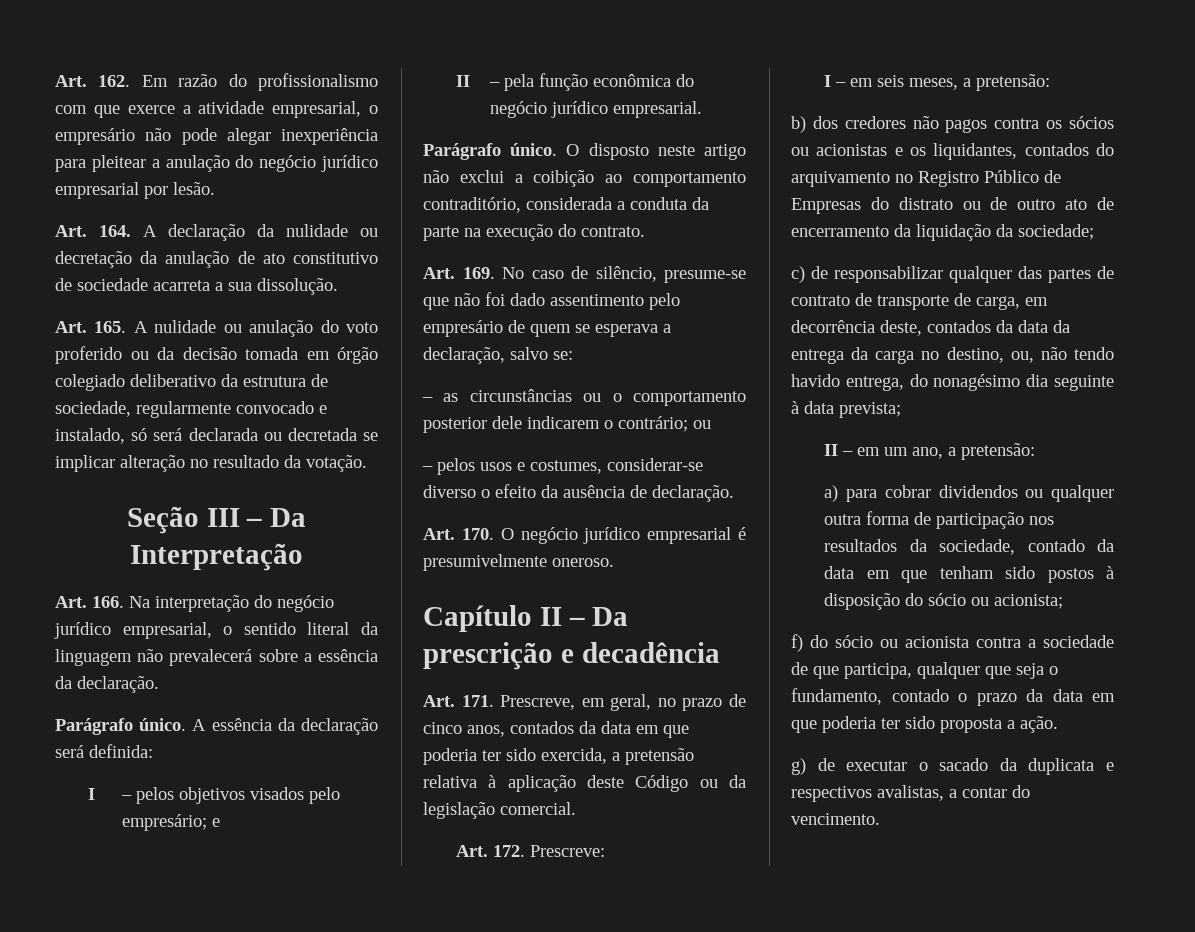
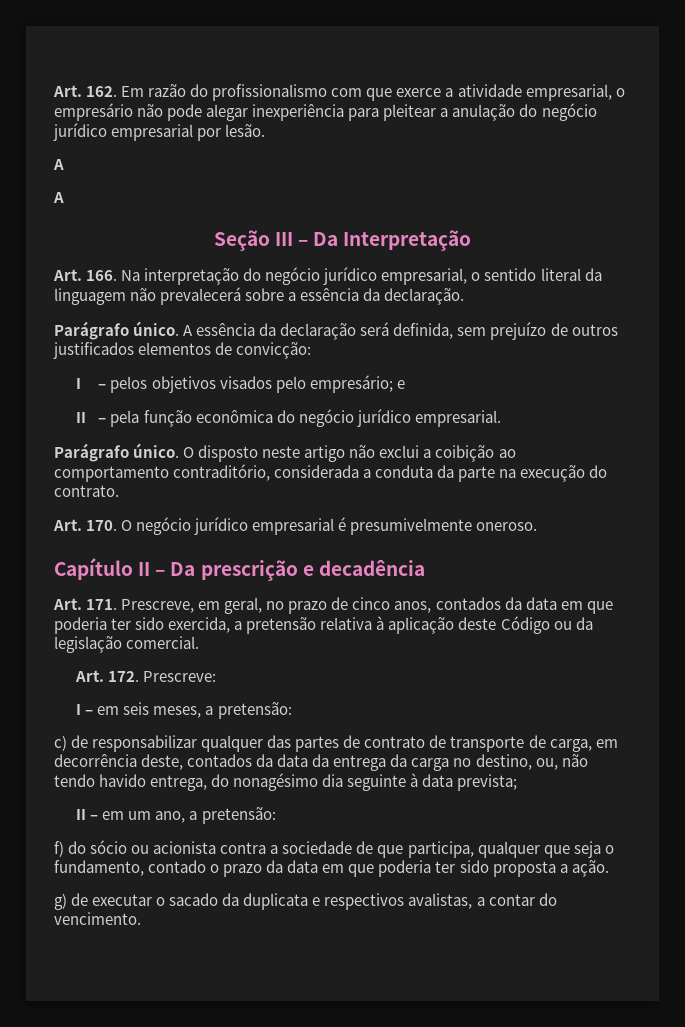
  Art. 162. Em razão do profissionalismo com que exerce a atividade empresarial, o empresário não pode alegar inexperiência para pleitear a anulação do negócio jurídico empresarial por lesão.
- Art. 164. A declaração da nulidade ou decretação da anulação de ato constitutivo de sociedade acarreta a sua dissolução.
- Art. 165. A nulidade ou anulação do voto proferido ou da decisão tomada em órgão colegiado deliberativo da estrutura de sociedade, regularmente convocado e instalado, só será declarada ou decretada se implicar alteração no resultado da votação.
+ A
+ A
- A essência da declaração será definida:
+ A essência da declaração será definida, sem prejuízo de outros justificados elementos de convicção:
- Art. 169. No caso de silêncio, presume-se que não foi dado assentimento pelo empresário de quem se esperava a declaração, salvo se:
- – as circunstâncias ou o comportamento posterior dele indicarem o contrário; ou
- – pelos usos e costumes, considerar-se diverso o efeito da ausência de declaração.
- b) dos credores não pagos contra os sócios ou acionistas e os liquidantes, contados do arquivamento no Registro Público de Empresas do distrato ou de outro ato de encerramento da liquidação da sociedade;
- a) para cobrar dividendos ou qualquer outra forma de participação nos resultados da sociedade, contado da data em que tenham sido postos à disposição do sócio ou acionista;

